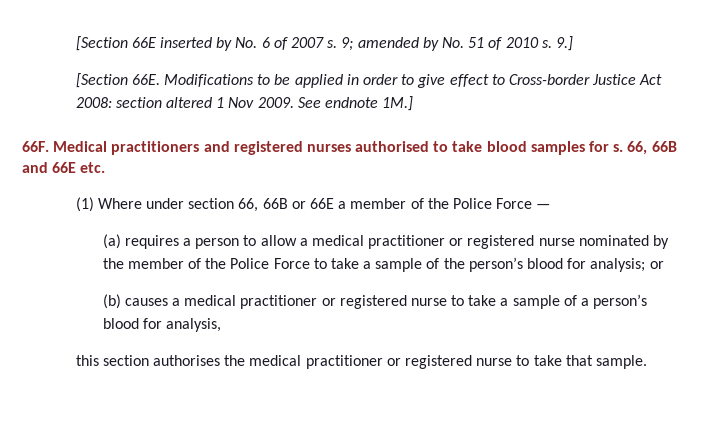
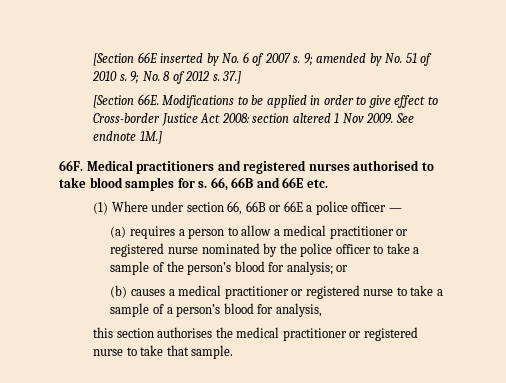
- 9.]
+ 9; No. 8 of 2012 s. 37.]
- (1) Where under section 66, 66B or 66E a member of the Police Force —
+ (1) Where under section 66, 66B or 66E a police officer —
- (a) requires a person to allow a medical practitioner or registered nurse nominated by the member of the Police Force to take a sample of the person’s blood for analysis; or
+ (a) requires a person to allow a medical practitioner or registered nurse nominated by the police officer to take a sample of the person’s blood for analysis; or

